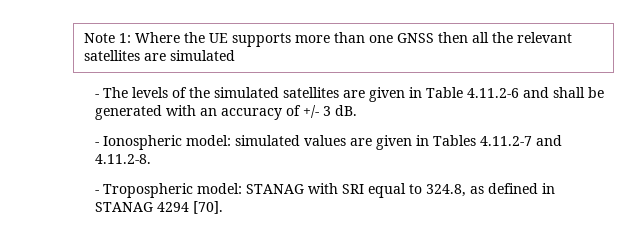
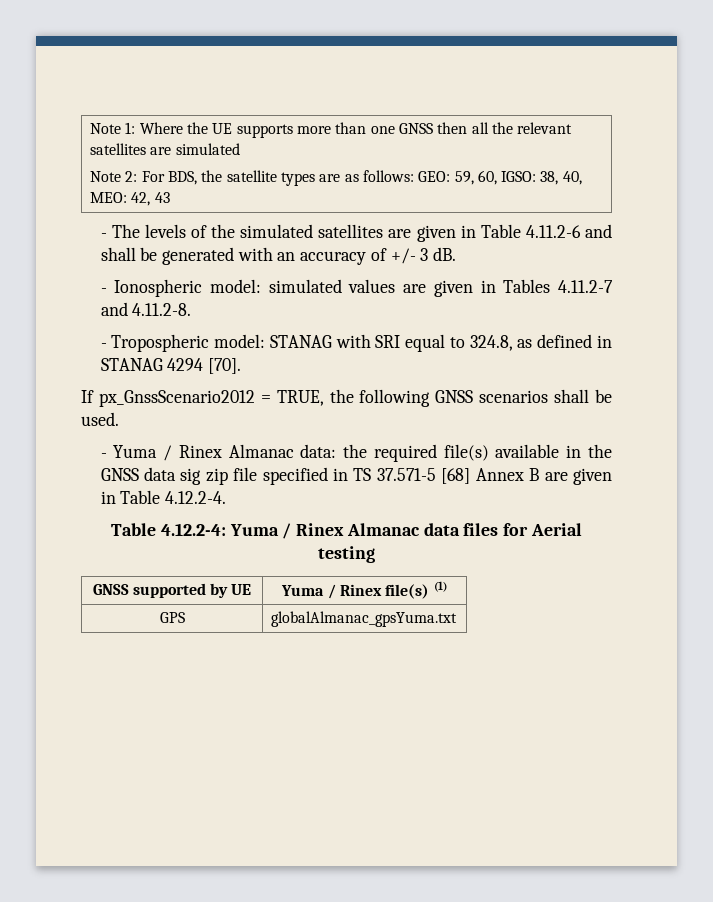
  Note 1: Where the UE supports more than one GNSS then all the relevant satellites are simulated
+ Note 2: For BDS, the satellite types are as follows: GEO: 59, 60, IGSO: 38, 40, MEO: 42, 43
+ If px_GnssScenario2012 = TRUE, the following GNSS scenarios shall be used.
+ - Yuma / Rinex Almanac data: the required file(s) available in the GNSS data sig zip file specified in TS 37.571-5 [68] Annex B are given in Table 4.12.2-4.
+ Table 4.12.2-4: Yuma / Rinex Almanac data files for Aerial testing
+ GNSS supported by UE | Yuma / Rinex file(s) (1)
+ GPS | globalAlmanac_gpsYuma.txt

